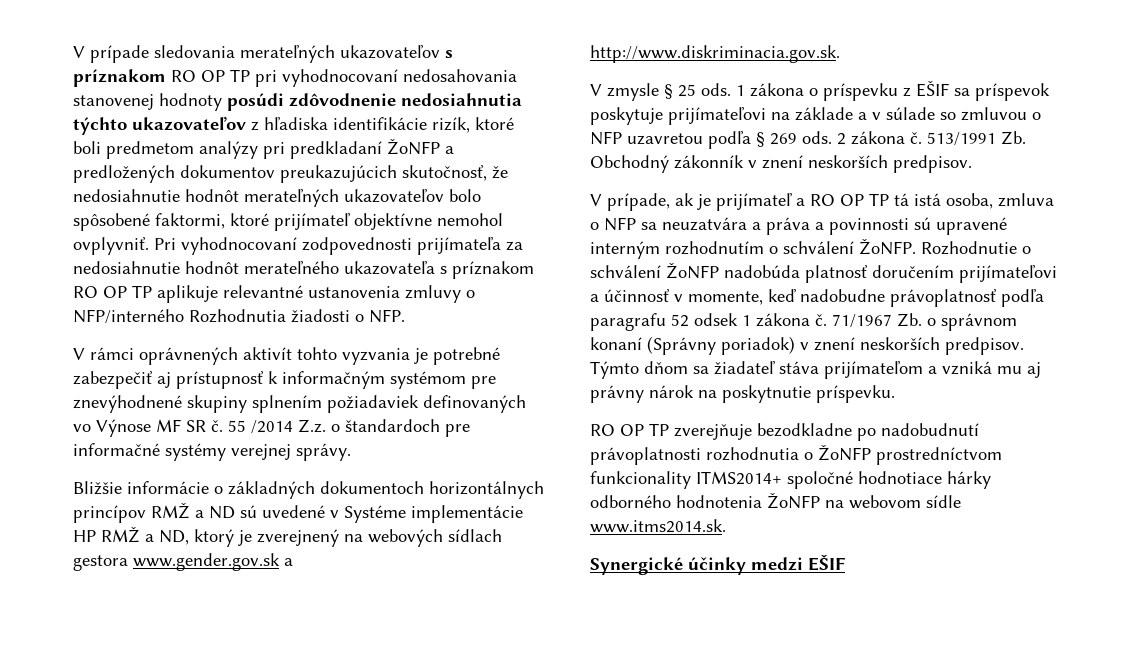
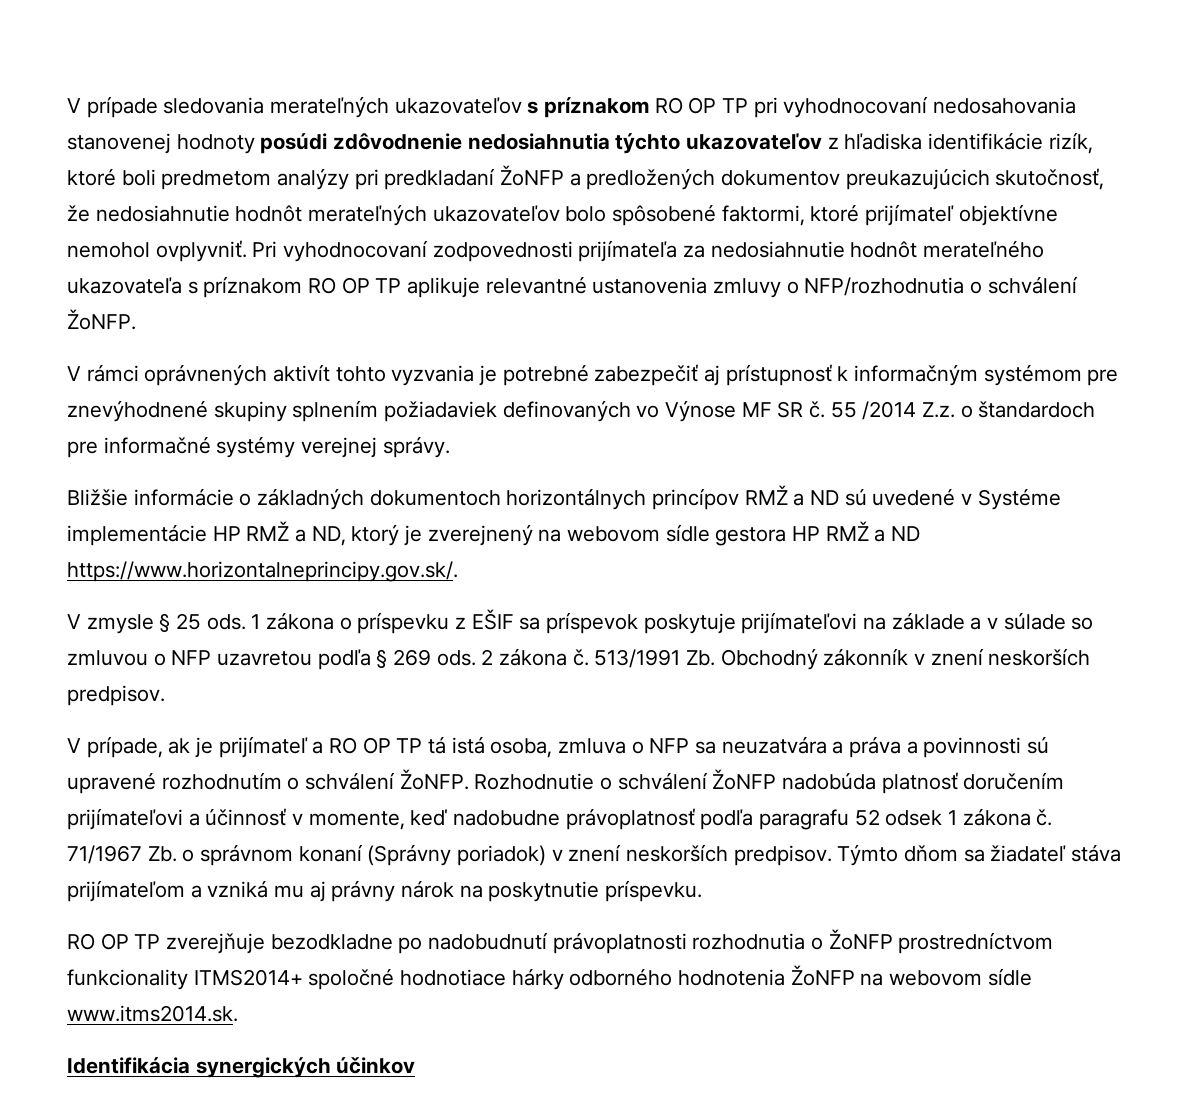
- Pri vyhodnocovaní zodpovednosti prijímateľa za nedosiahnutie hodnôt merateľného ukazovateľa s príznakom RO OP TP aplikuje relevantné ustanovenia zmluvy o NFP/interného Rozhodnutia žiadosti o NFP.
+ Pri vyhodnocovaní zodpovednosti prijímateľa za nedosiahnutie hodnôt merateľného ukazovateľa s príznakom RO OP TP aplikuje relevantné ustanovenia zmluvy o NFP/rozhodnutia o schválení ŽoNFP.
- Bližšie informácie o základných dokumentoch horizontálnych princípov RMŽ a ND sú uvedené v Systéme implementácie HP RMŽ a ND, ktorý je zverejnený na webových sídlach gestora www.gender.gov.sk a http://www.diskriminacia.gov.sk.
+ Bližšie informácie o základných dokumentoch horizontálnych princípov RMŽ a ND sú uvedené v Systéme implementácie HP RMŽ a ND, ktorý je zverejnený na webovom sídle gestora HP RMŽ a ND https://www.horizontalneprincipy.gov.sk/.
- V prípade, ak je prijímateľ a RO OP TP tá istá osoba, zmluva o NFP sa neuzatvára a práva a povinnosti sú upravené interným rozhodnutím o schválení ŽoNFP.
+ V prípade, ak je prijímateľ a RO OP TP tá istá osoba, zmluva o NFP sa neuzatvára a práva a povinnosti sú upravené rozhodnutím o schválení ŽoNFP.
- Synergické účinky medzi EŠIF
+ Identifikácia synergických účinkov

